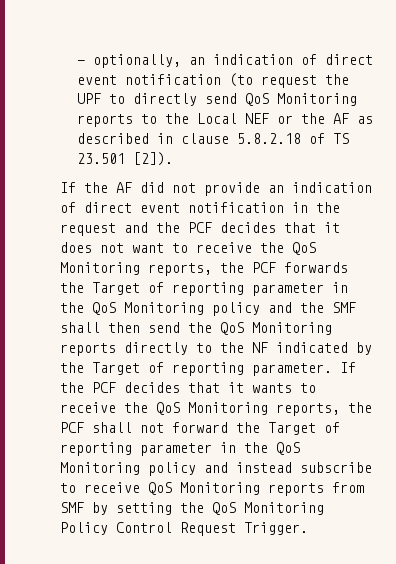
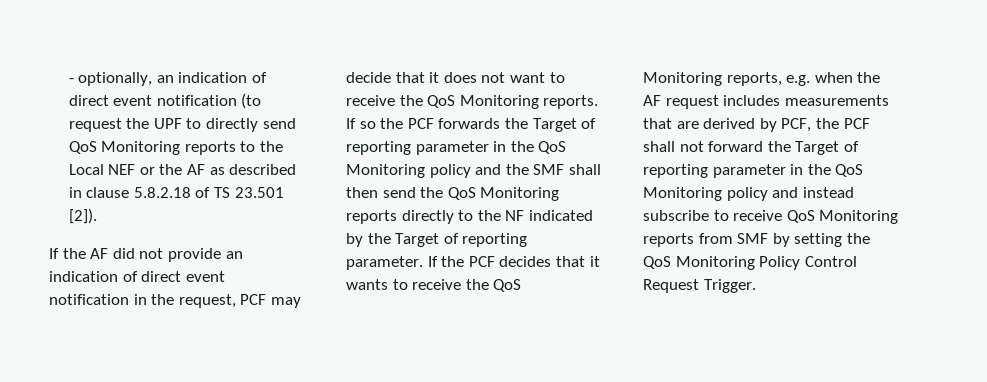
- If the AF did not provide an indication of direct event notification in the request and the PCF decides that it does not want to receive the QoS Monitoring reports, the PCF forwards the Target of reporting parameter in the QoS Monitoring policy and the SMF shall then send the QoS Monitoring reports directly to the NF indicated by the Target of reporting parameter.
+ If the AF did not provide an indication of direct event notification in the request, PCF may decide that it does not want to receive the QoS Monitoring reports. If so the PCF forwards the Target of reporting parameter in the QoS Monitoring policy and the SMF shall then send the QoS Monitoring reports directly to the NF indicated by the Target of reporting parameter.
- If the PCF decides that it wants to receive the QoS Monitoring reports, the PCF shall not forward the Target of reporting parameter in the QoS Monitoring policy and instead subscribe to receive QoS Monitoring reports from SMF by setting the QoS Monitoring Policy Control Request Trigger.
+ If the PCF decides that it wants to receive the QoS Monitoring reports, e.g. when the AF request includes measurements that are derived by PCF, the PCF shall not forward the Target of reporting parameter in the QoS Monitoring policy and instead subscribe to receive QoS Monitoring reports from SMF by setting the QoS Monitoring Policy Control Request Trigger.

